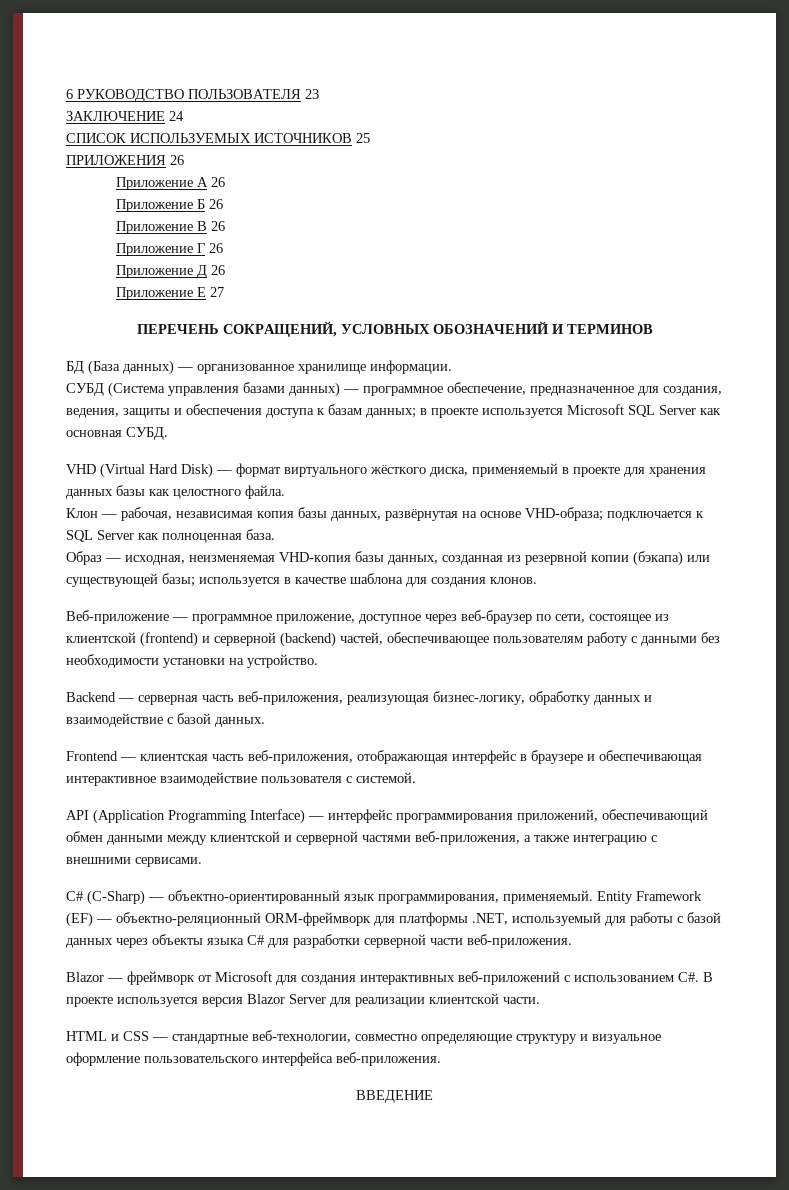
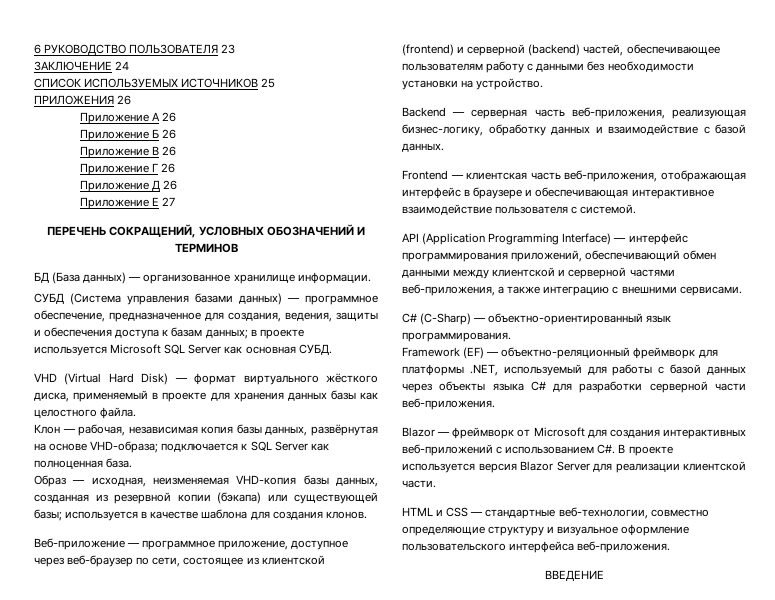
- C# (C-Sharp) — объектно-ориентированный язык программирования, применяемый. Entity Framework (EF) — объектно-реляционный ORM-фреймворк для платформы .NET, используемый для работы с базой данных через объекты языка C# для разработки серверной части веб-приложения.
+ C# (C-Sharp) — объектно-ориентированный язык программирования.
+ Framework (EF) — объектно-реляционный фреймворк для платформы .NET, используемый для работы с базой данных через объекты языка C# для разработки серверной части веб-приложения.

